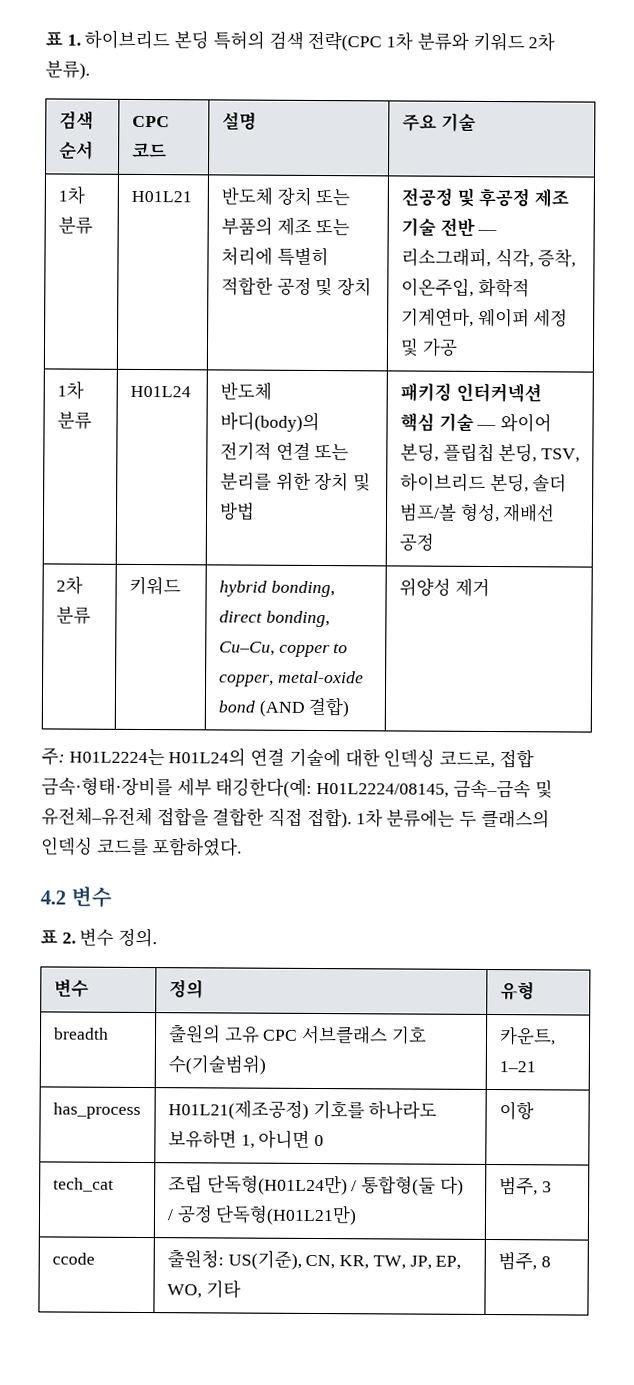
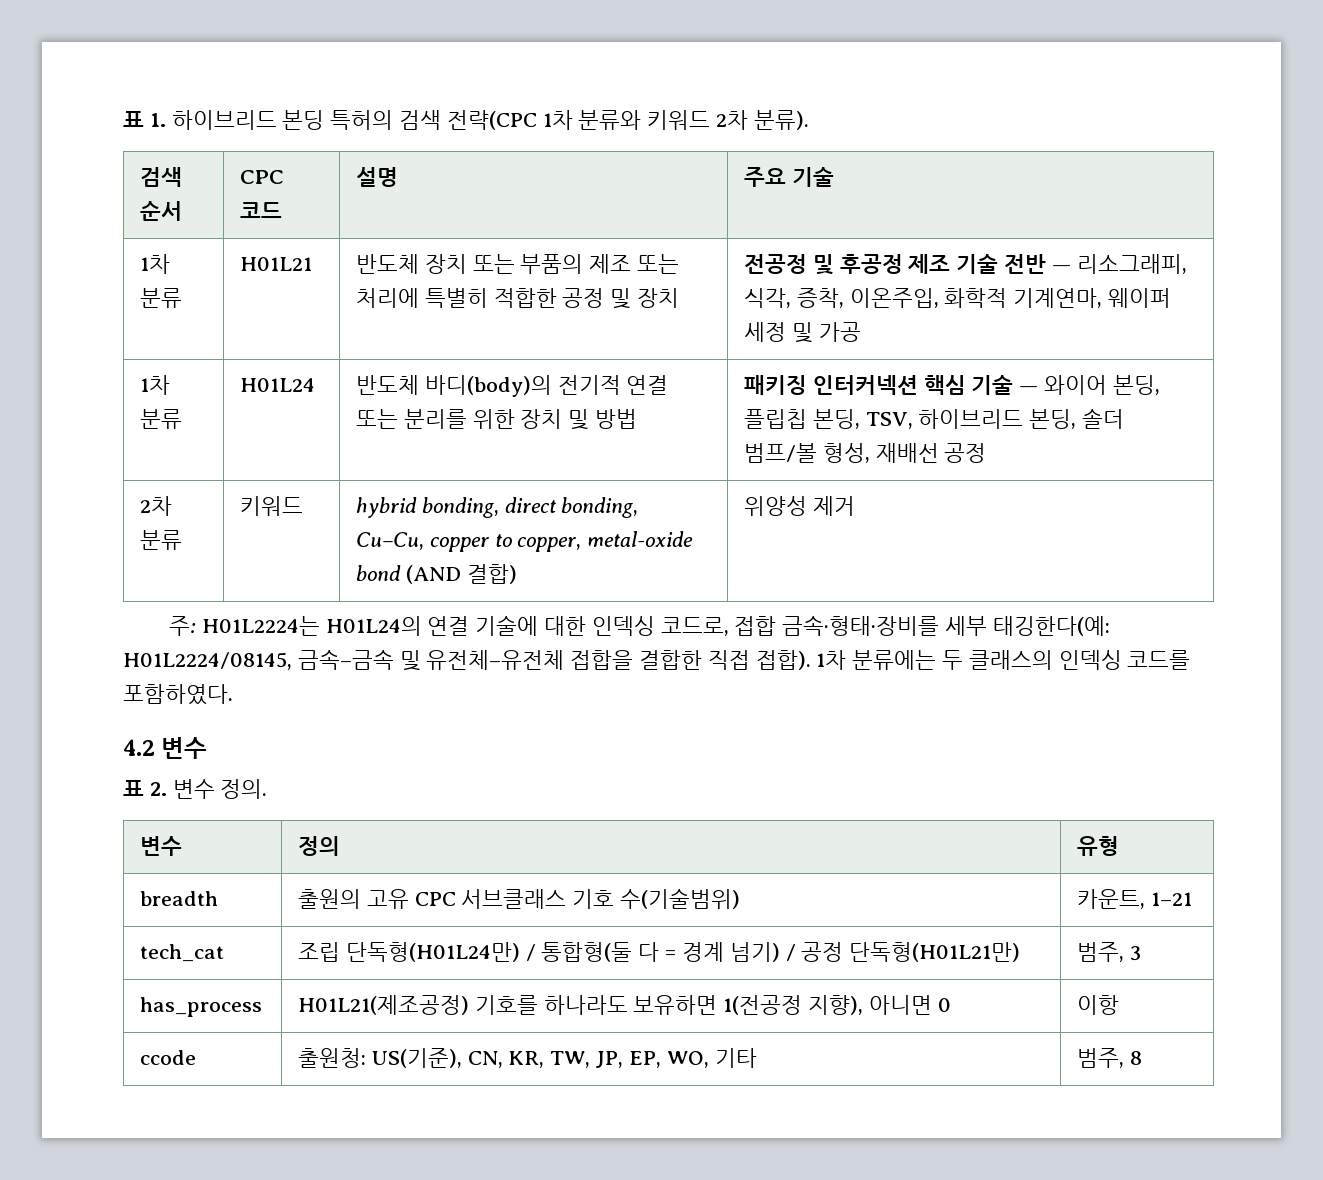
+ tech_cat | 조립 단독형(H01L24만) / 통합형(둘 다 = 경계 넘기) / 공정 단독형(H01L21만) | 범주, 3
- has_process | H01L21(제조공정) 기호를 하나라도 보유하면 1, 아니면 0 | 이항
+ has_process | H01L21(제조공정) 기호를 하나라도 보유하면 1(전공정 지향), 아니면 0 | 이항
- tech_cat | 조립 단독형(H01L24만) / 통합형(둘 다) / 공정 단독형(H01L21만) | 범주, 3

